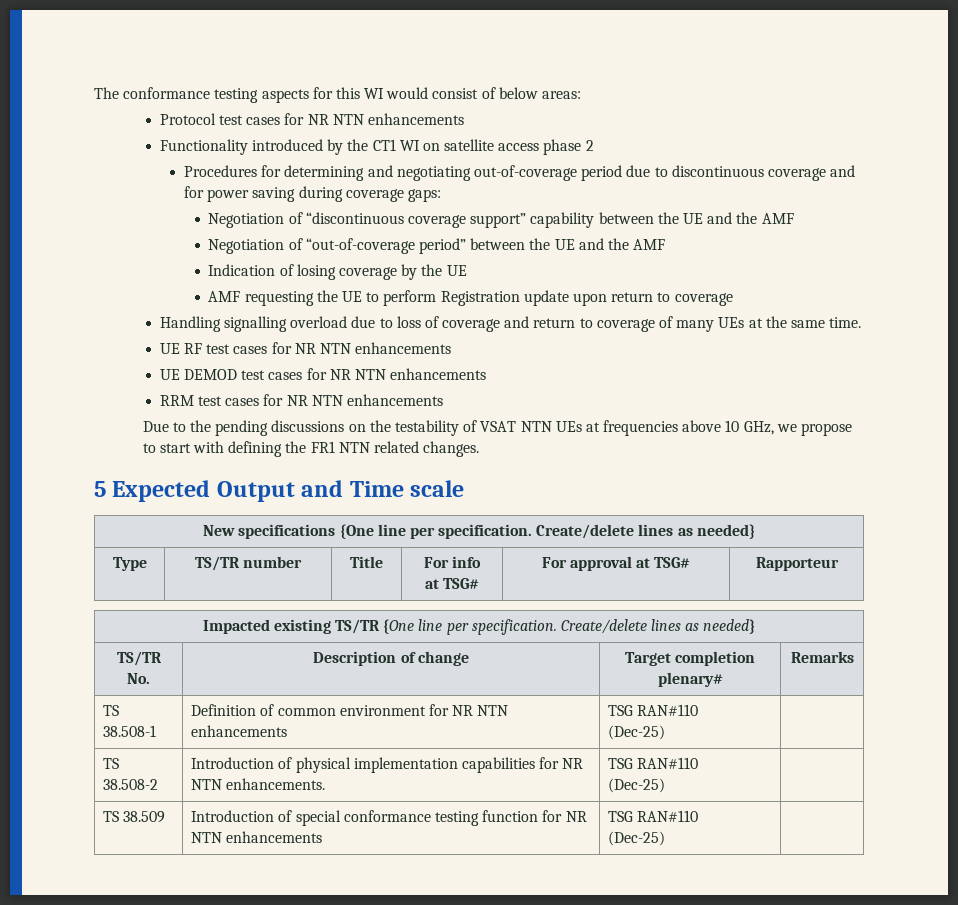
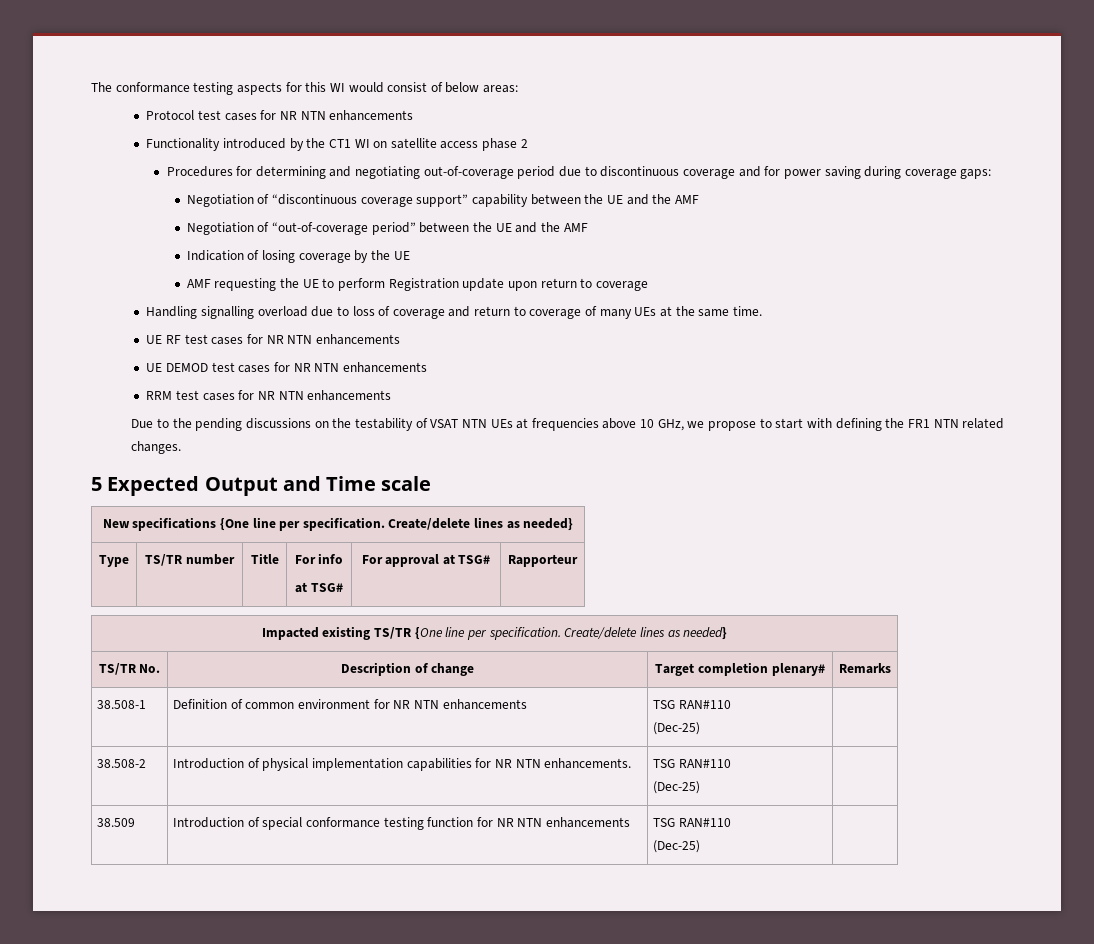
- TS 38.508-1 | Definition of common environment for NR NTN enhancements | TSG RAN#110
+ 38.508-1 | Definition of common environment for NR NTN enhancements | TSG RAN#110
- TS 38.508-2 | Introduction of physical implementation capabilities for NR NTN enhancements. | TSG RAN#110
+ 38.508-2 | Introduction of physical implementation capabilities for NR NTN enhancements. | TSG RAN#110
- TS 38.509 | Introduction of special conformance testing function for NR NTN enhancements | TSG RAN#110
+ 38.509 | Introduction of special conformance testing function for NR NTN enhancements | TSG RAN#110

